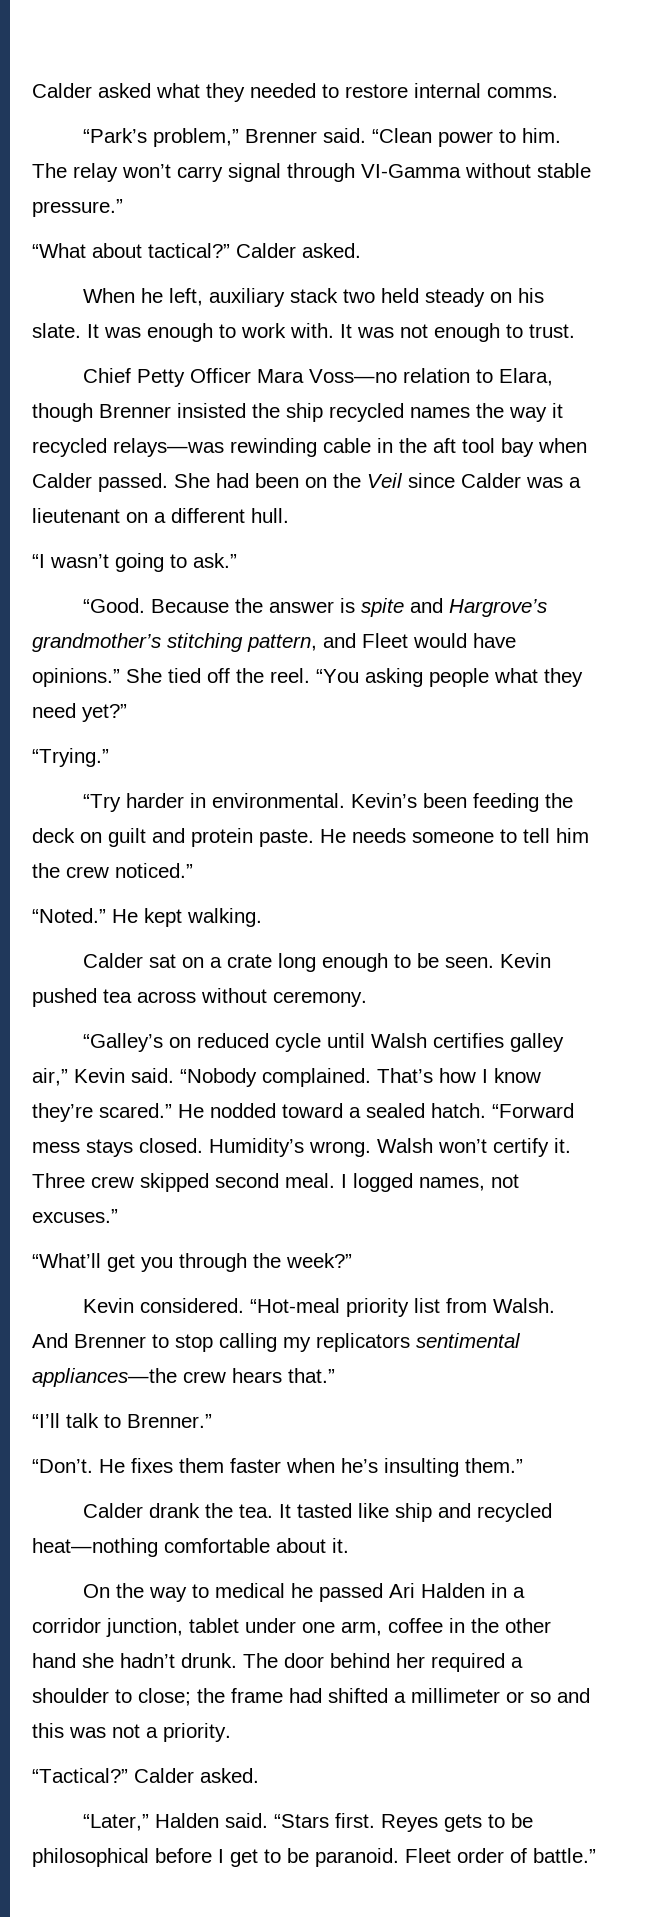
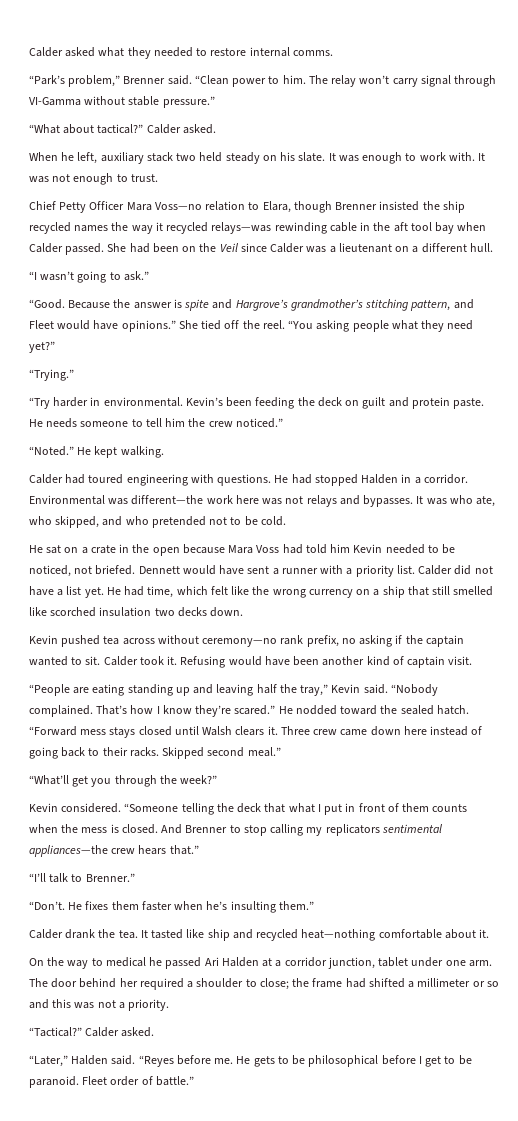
- Calder sat on a crate long enough to be seen. Kevin pushed tea across without ceremony.
- “Galley’s on reduced cycle until Walsh certifies galley air,” Kevin said.
+ Calder had toured engineering with questions. He had stopped Halden in a corridor. Environmental was different—the work here was not relays and bypasses. It was who ate, who skipped, and who pretended not to be cold.
+ He sat on a crate in the open because Mara Voss had told him Kevin needed to be noticed, not briefed. Dennett would have sent a runner with a priority list. Calder did not have a list yet. He had time, which felt like the wrong currency on a ship that still smelled like scorched insulation two decks down.
+ Kevin pushed tea across without ceremony—no rank prefix, no asking if the captain wanted to sit. Calder took it. Refusing would have been another kind of captain visit.
+ “People are eating standing up and leaving half the tray,” Kevin said.
- He nodded toward a sealed hatch.
+ He nodded toward the sealed hatch.
- “Forward mess stays closed. Humidity’s wrong. Walsh won’t certify it. Three crew skipped second meal. I logged names, not excuses.”
+ “Forward mess stays closed until Walsh clears it. Three crew came down here instead of going back to their racks. Skipped second meal.”
- “Hot-meal priority list from Walsh.
+ “Someone telling the deck that what I put in front of them counts when the mess is closed.
- On the way to medical he passed Ari Halden in a corridor junction, tablet under one arm, coffee in the other hand she hadn’t drunk.
+ On the way to medical he passed Ari Halden at a corridor junction, tablet under one arm.
- “Stars first. Reyes gets to be philosophical before I get to be paranoid.
+ “Reyes before me. He gets to be philosophical before I get to be paranoid.

